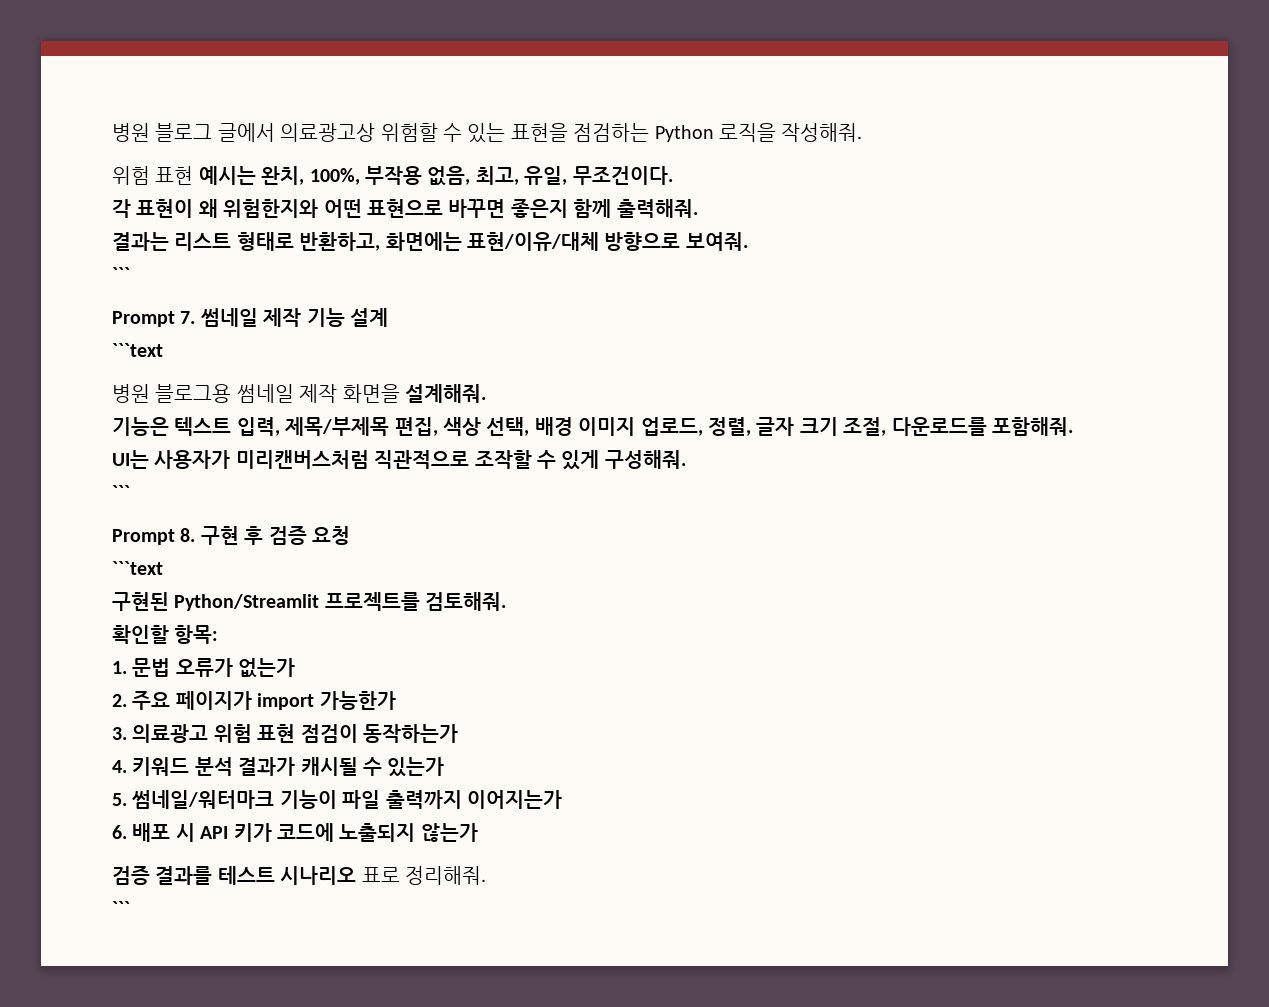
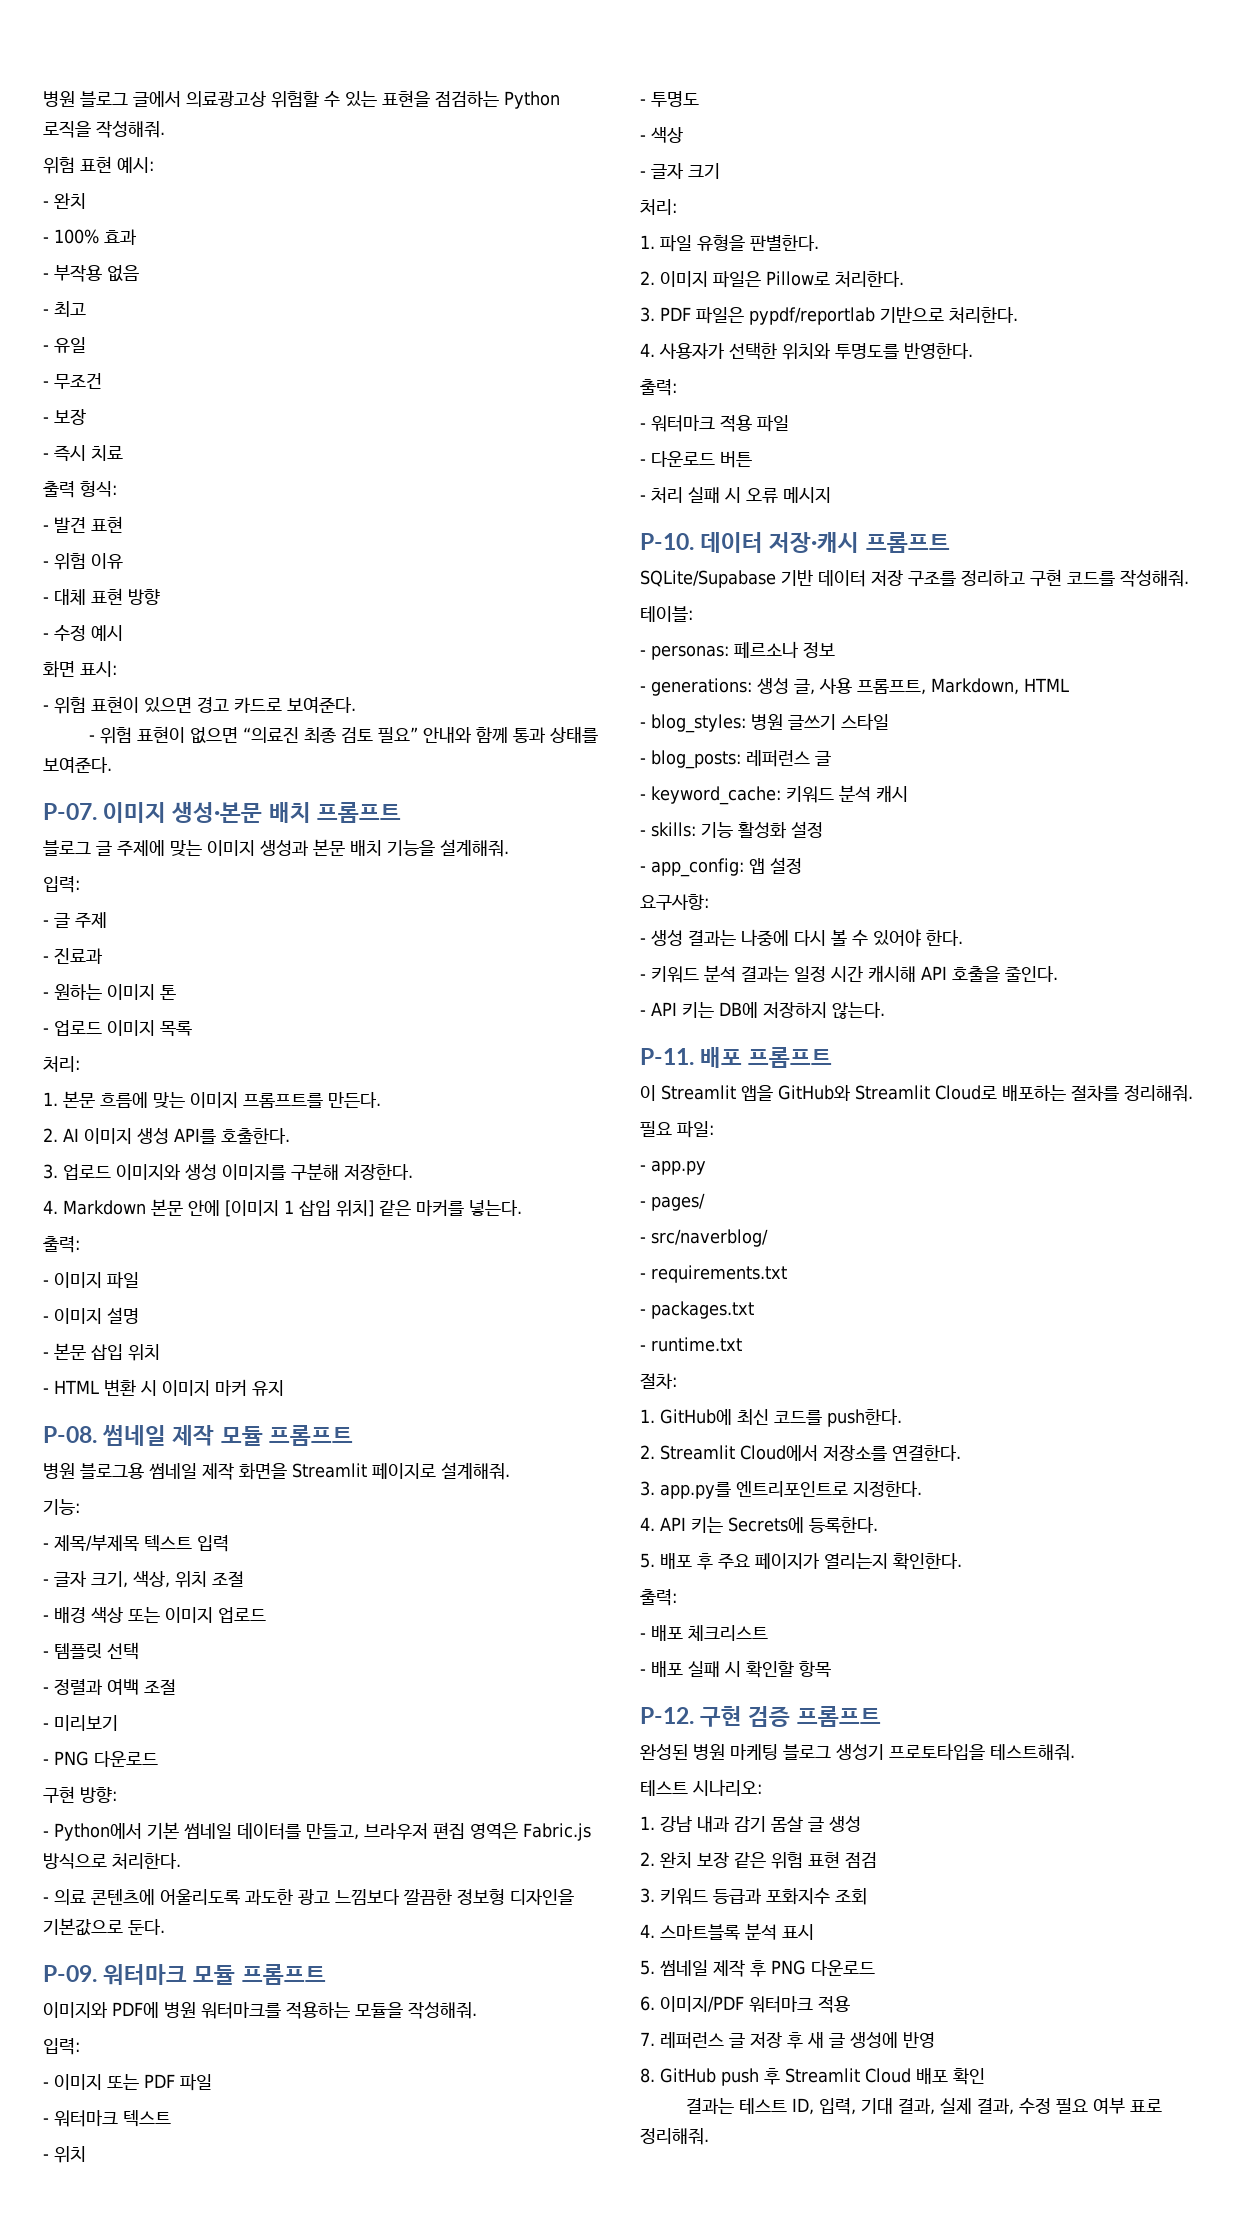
- 위험 표현 예시는 완치, 100%, 부작용 없음, 최고, 유일, 무조건이다.
- 각 표현이 왜 위험한지와 어떤 표현으로 바꾸면 좋은지 함께 출력해줘.
- 결과는 리스트 형태로 반환하고, 화면에는 표현/이유/대체 방향으로 보여줘.
- ```
- Prompt 7. 썸네일 제작 기능 설계
- ```text
+ 위험 표현 예시:
+ - 완치
+ - 100% 효과
+ - 부작용 없음
+ - 최고
+ - 유일
+ - 무조건
+ - 보장
+ - 즉시 치료
+ 출력 형식:
+ - 발견 표현
+ - 위험 이유
+ - 대체 표현 방향
+ - 수정 예시
+ 화면 표시:
+ - 위험 표현이 있으면 경고 카드로 보여준다.
+ - 위험 표현이 없으면 “의료진 최종 검토 필요” 안내와 함께 통과 상태를 보여준다.
+ P-07. 이미지 생성·본문 배치 프롬프트
+ 블로그 글 주제에 맞는 이미지 생성과 본문 배치 기능을 설계해줘.
+ 입력:
+ - 글 주제
+ - 진료과
+ - 원하는 이미지 톤
+ - 업로드 이미지 목록
+ 처리:
+ 1. 본문 흐름에 맞는 이미지 프롬프트를 만든다.
+ 2. AI 이미지 생성 API를 호출한다.
+ 3. 업로드 이미지와 생성 이미지를 구분해 저장한다.
+ 4. Markdown 본문 안에 [이미지 1 삽입 위치] 같은 마커를 넣는다.
+ 출력:
+ - 이미지 파일
+ - 이미지 설명
+ - 본문 삽입 위치
+ - HTML 변환 시 이미지 마커 유지
+ P-08. 썸네일 제작 모듈 프롬프트
- 병원 블로그용 썸네일 제작 화면을 설계해줘.
- 기능은 텍스트 입력, 제목/부제목 편집, 색상 선택, 배경 이미지 업로드, 정렬, 글자 크기 조절, 다운로드를 포함해줘.
- UI는 사용자가 미리캔버스처럼 직관적으로 조작할 수 있게 구성해줘.
- ```
- Prompt 8. 구현 후 검증 요청
- ```text
- 구현된 Python/Streamlit 프로젝트를 검토해줘.
- 확인할 항목:
- 1. 문법 오류가 없는가
- 2. 주요 페이지가 import 가능한가
- 3. 의료광고 위험 표현 점검이 동작하는가
- 4. 키워드 분석 결과가 캐시될 수 있는가
- 5. 썸네일/워터마크 기능이 파일 출력까지 이어지는가
- 6. 배포 시 API 키가 코드에 노출되지 않는가
- 검증 결과를 테스트 시나리오 표로 정리해줘.
- ```
+ 병원 블로그용 썸네일 제작 화면을 Streamlit 페이지로 설계해줘.
+ 기능:
+ - 제목/부제목 텍스트 입력
+ - 글자 크기, 색상, 위치 조절
+ - 배경 색상 또는 이미지 업로드
+ - 템플릿 선택
+ - 정렬과 여백 조절
+ - 미리보기
+ - PNG 다운로드
+ 구현 방향:
+ - Python에서 기본 썸네일 데이터를 만들고, 브라우저 편집 영역은 Fabric.js 방식으로 처리한다.
+ - 의료 콘텐츠에 어울리도록 과도한 광고 느낌보다 깔끔한 정보형 디자인을 기본값으로 둔다.
+ P-09. 워터마크 모듈 프롬프트
+ 이미지와 PDF에 병원 워터마크를 적용하는 모듈을 작성해줘.
+ 입력:
+ - 이미지 또는 PDF 파일
+ - 워터마크 텍스트
+ - 위치
+ - 투명도
+ - 색상
+ - 글자 크기
+ 처리:
+ 1. 파일 유형을 판별한다.
+ 2. 이미지 파일은 Pillow로 처리한다.
+ 3. PDF 파일은 pypdf/reportlab 기반으로 처리한다.
+ 4. 사용자가 선택한 위치와 투명도를 반영한다.
+ 출력:
+ - 워터마크 적용 파일
+ - 다운로드 버튼
+ - 처리 실패 시 오류 메시지
+ P-10. 데이터 저장·캐시 프롬프트
+ SQLite/Supabase 기반 데이터 저장 구조를 정리하고 구현 코드를 작성해줘.
+ 테이블:
+ - personas: 페르소나 정보
+ - generations: 생성 글, 사용 프롬프트, Markdown, HTML
+ - blog_styles: 병원 글쓰기 스타일
+ - blog_posts: 레퍼런스 글
+ - keyword_cache: 키워드 분석 캐시
+ - skills: 기능 활성화 설정
+ - app_config: 앱 설정
+ 요구사항:
+ - 생성 결과는 나중에 다시 볼 수 있어야 한다.
+ - 키워드 분석 결과는 일정 시간 캐시해 API 호출을 줄인다.
+ - API 키는 DB에 저장하지 않는다.
+ P-11. 배포 프롬프트
+ 이 Streamlit 앱을 GitHub와 Streamlit Cloud로 배포하는 절차를 정리해줘.
+ 필요 파일:
+ - app.py
+ - pages/
+ - src/naverblog/
+ - requirements.txt
+ - packages.txt
+ - runtime.txt
+ 절차:
+ 1. GitHub에 최신 코드를 push한다.
+ 2. Streamlit Cloud에서 저장소를 연결한다.
+ 3. app.py를 엔트리포인트로 지정한다.
+ 4. API 키는 Secrets에 등록한다.
+ 5. 배포 후 주요 페이지가 열리는지 확인한다.
+ 출력:
+ - 배포 체크리스트
+ - 배포 실패 시 확인할 항목
+ P-12. 구현 검증 프롬프트
+ 완성된 병원 마케팅 블로그 생성기 프로토타입을 테스트해줘.
+ 테스트 시나리오:
+ 1. 강남 내과 감기 몸살 글 생성
+ 2. 완치 보장 같은 위험 표현 점검
+ 3. 키워드 등급과 포화지수 조회
+ 4. 스마트블록 분석 표시
+ 5. 썸네일 제작 후 PNG 다운로드
+ 6. 이미지/PDF 워터마크 적용
+ 7. 레퍼런스 글 저장 후 새 글 생성에 반영
+ 8. GitHub push 후 Streamlit Cloud 배포 확인
+ 결과는 테스트 ID, 입력, 기대 결과, 실제 결과, 수정 필요 여부 표로 정리해줘.

